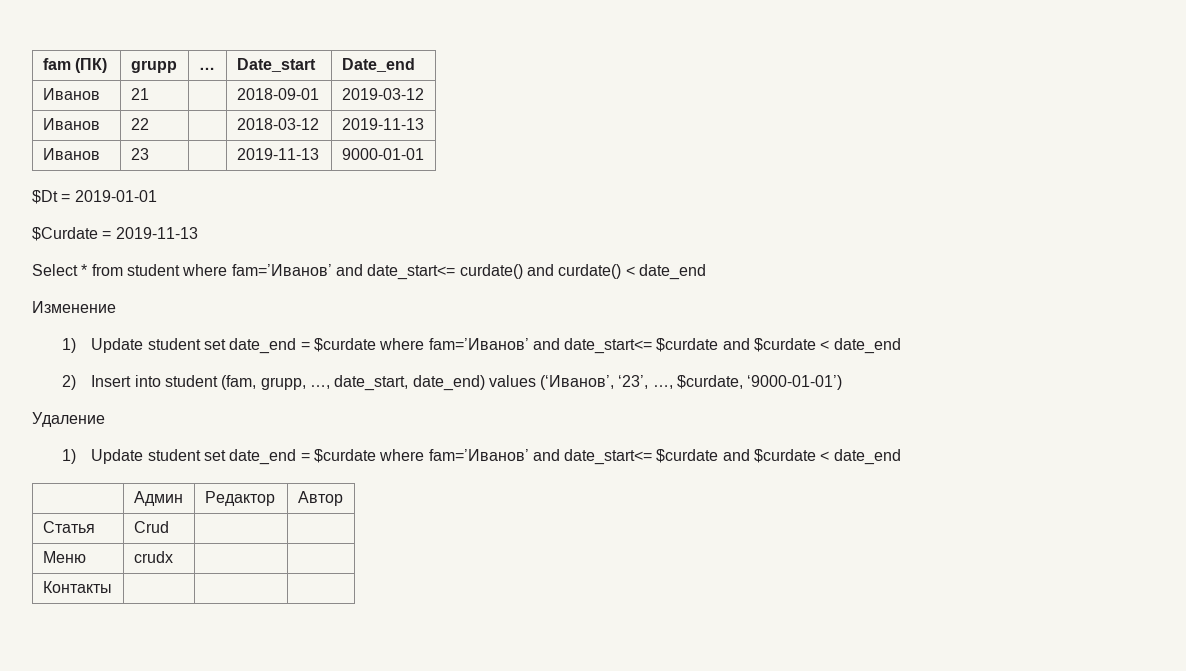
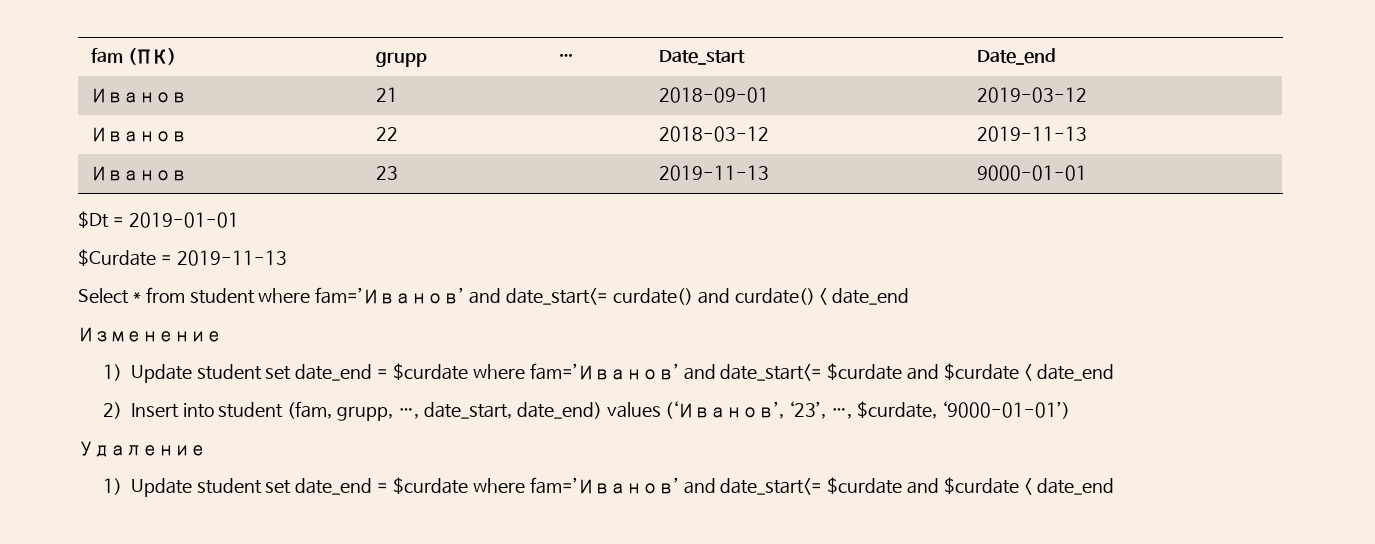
- | Админ | Редактор | Автор
- Статья | Crud | |
- Меню | crudx | |
- Контакты | | |

